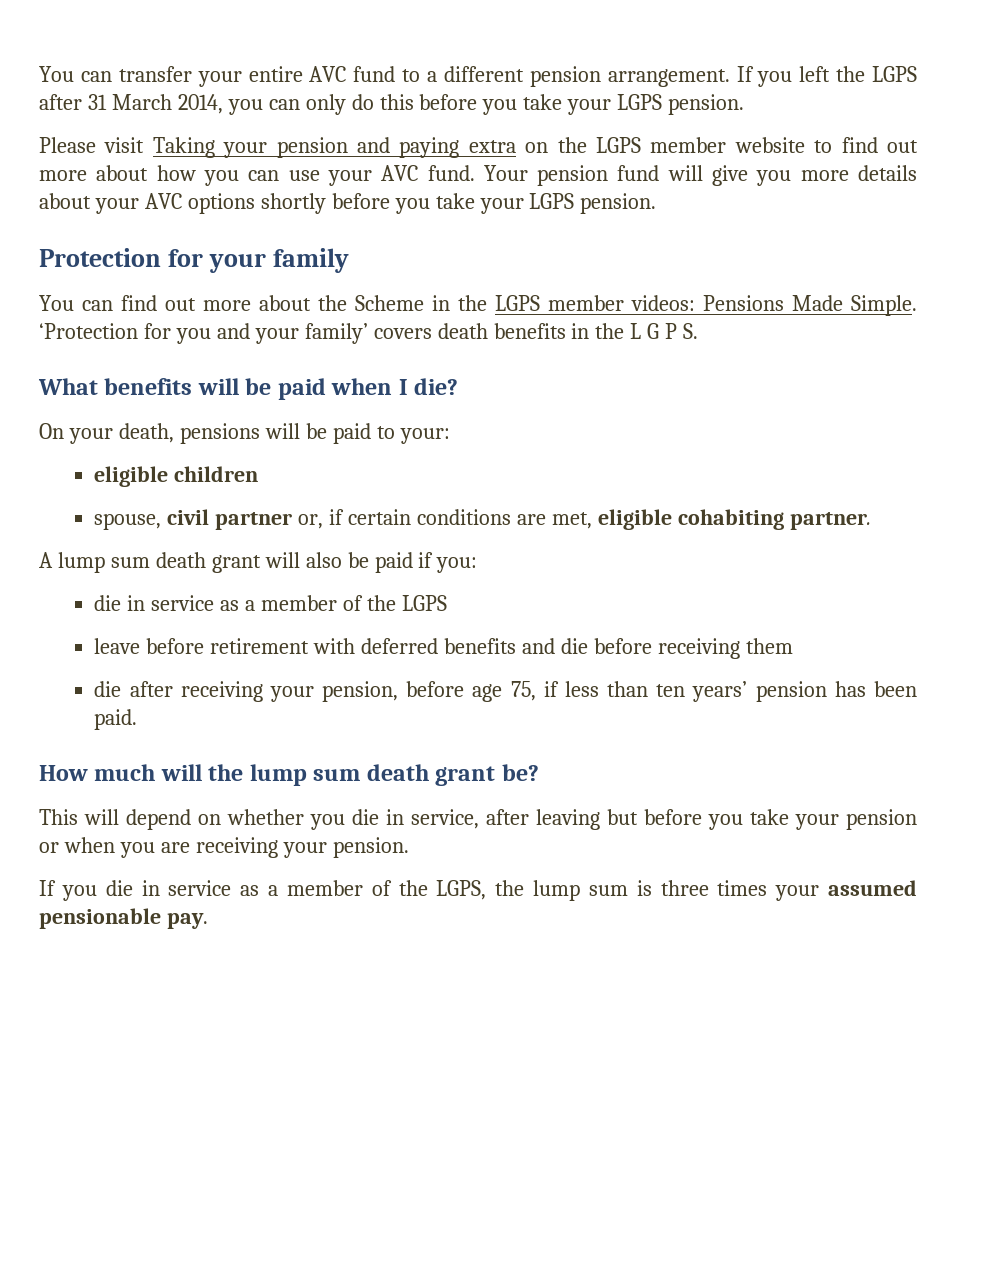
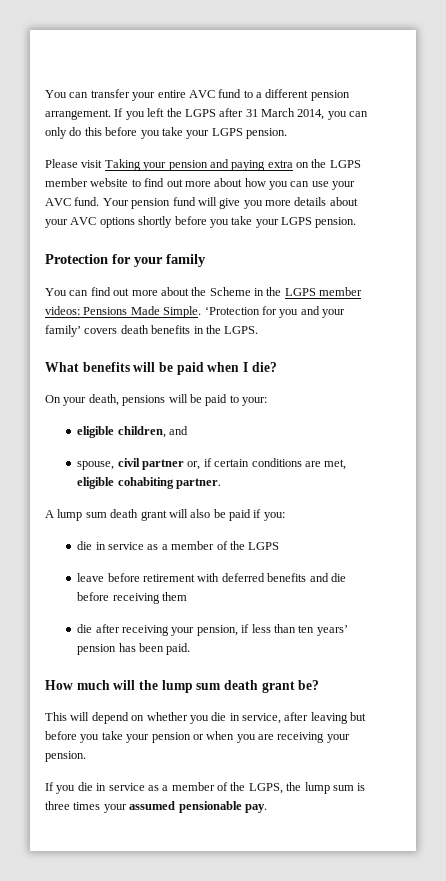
- ‘Protection for you and your family’ covers death benefits in the L G P S.
+ ‘Protection for you and your family’ covers death benefits in the LGPS.
- eligible children
+ eligible children, and
- die after receiving your pension, before age 75, if less than ten years’ pension has been paid.
+ die after receiving your pension, if less than ten years’ pension has been paid.

